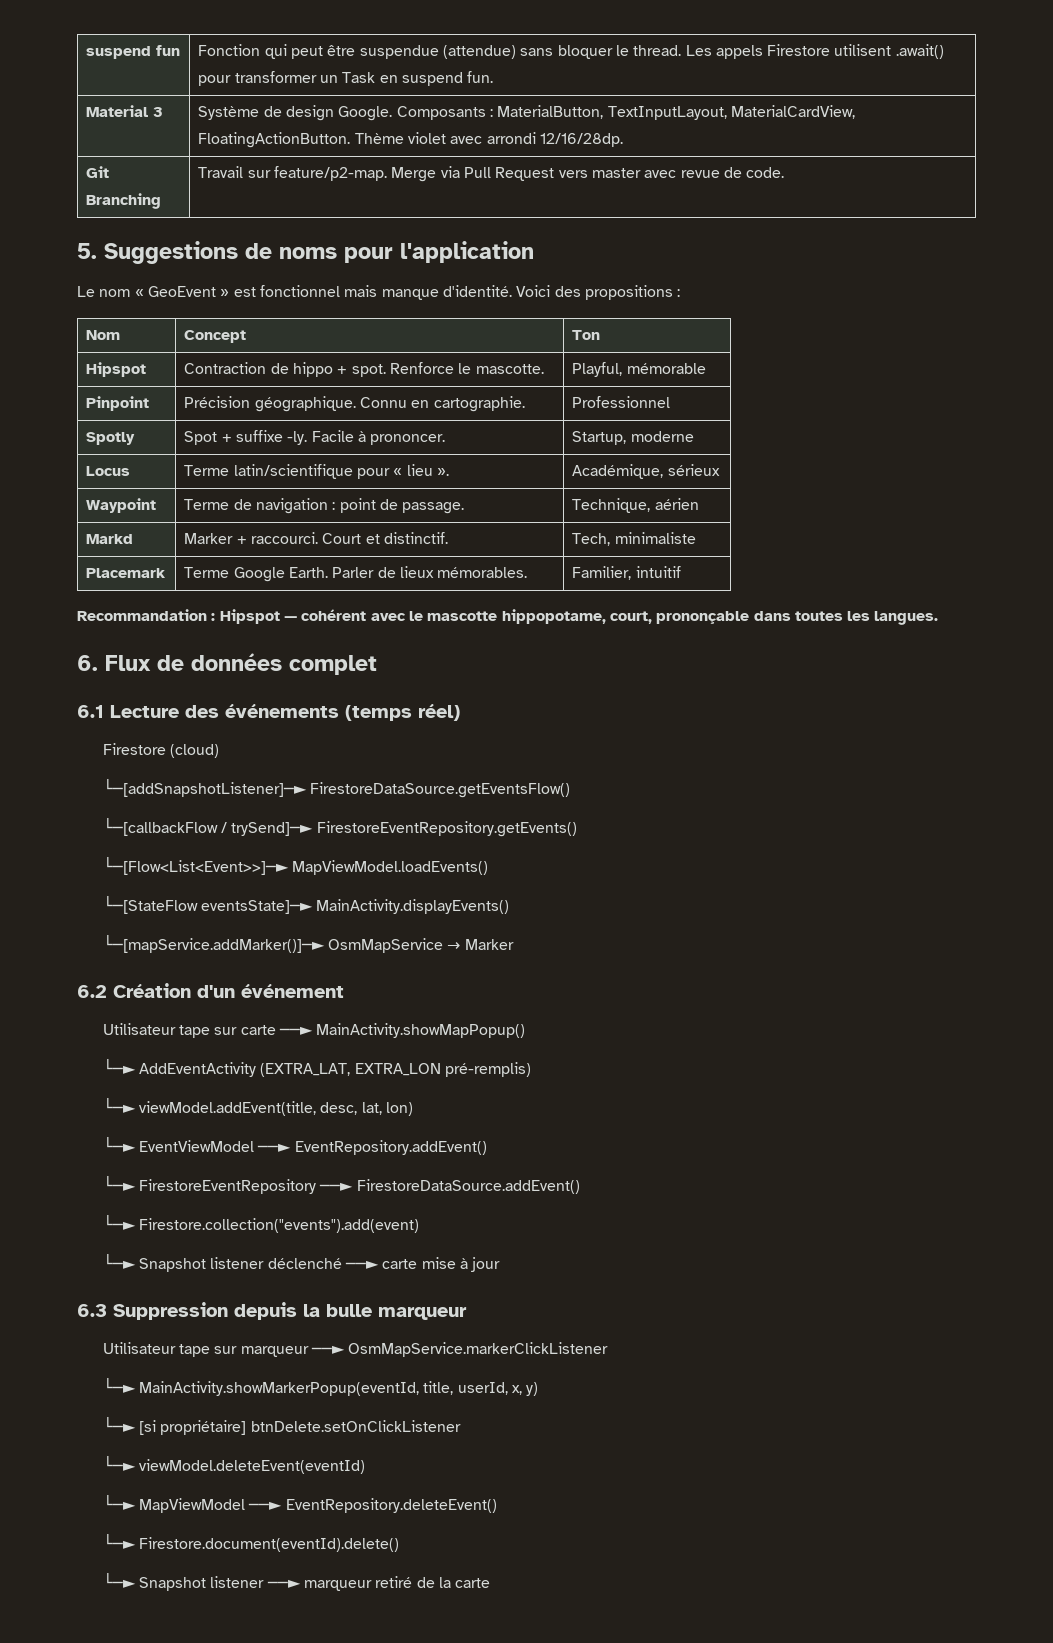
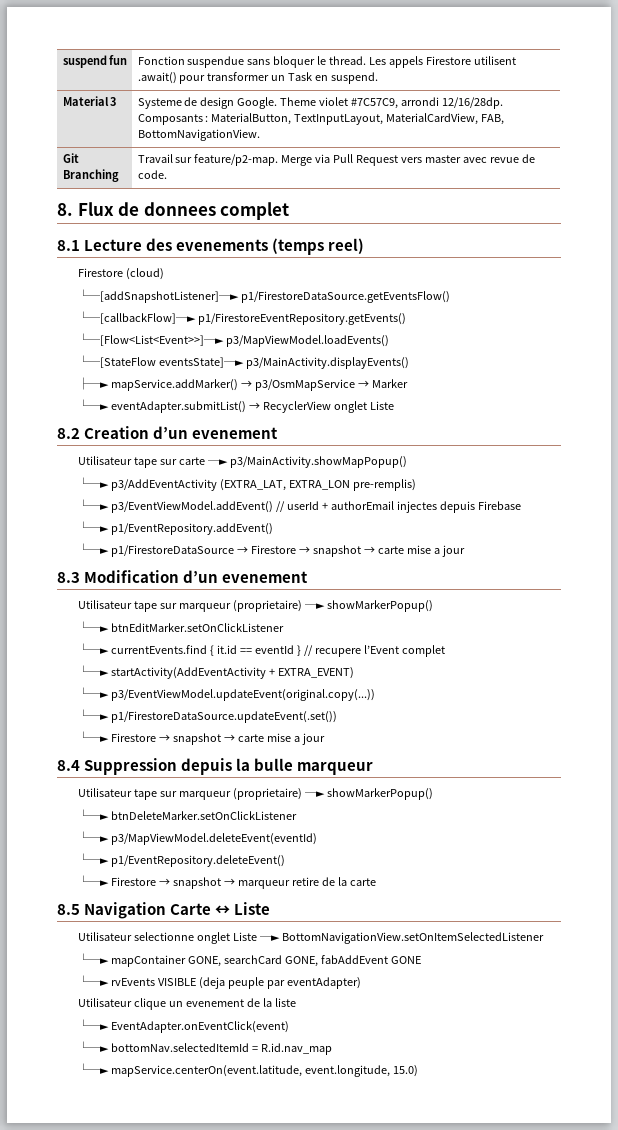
- suspend fun | Fonction qui peut être suspendue (attendue) sans bloquer le thread. Les appels Firestore utilisent .await() pour transformer un Task en suspend fun.
+ suspend fun | Fonction suspendue sans bloquer le thread. Les appels Firestore utilisent .await() pour transformer un Task en suspend.
- Material 3 | Système de design Google. Composants : MaterialButton, TextInputLayout, MaterialCardView, FloatingActionButton. Thème violet avec arrondi 12/16/28dp.
+ Material 3 | Systeme de design Google. Theme violet #7C57C9, arrondi 12/16/28dp. Composants : MaterialButton, TextInputLayout, MaterialCardView, FAB, BottomNavigationView.
- 5. Suggestions de noms pour l'application
- Le nom « GeoEvent » est fonctionnel mais manque d'identité. Voici des propositions :
- Nom | Concept | Ton
- Hipspot | Contraction de hippo + spot. Renforce le mascotte. | Playful, mémorable
- Pinpoint | Précision géographique. Connu en cartographie. | Professionnel
- Spotly | Spot + suffixe -ly. Facile à prononcer. | Startup, moderne
- Locus | Terme latin/scientifique pour « lieu ». | Académique, sérieux
- Waypoint | Terme de navigation : point de passage. | Technique, aérien
- Markd | Marker + raccourci. Court et distinctif. | Tech, minimaliste
- Placemark | Terme Google Earth. Parler de lieux mémorables. | Familier, intuitif
- Recommandation : Hipspot — cohérent avec le mascotte hippopotame, court, prononçable dans toutes les langues.
- 6. Flux de données complet
- 6.1 Lecture des événements (temps réel)
+ 8. Flux de donnees complet
+ 8.1 Lecture des evenements (temps reel)
- └─[addSnapshotListener]─► FirestoreDataSource.getEventsFlow()
- └─[callbackFlow / trySend]─► FirestoreEventRepository.getEvents()
+ └─[addSnapshotListener]─► p1/FirestoreDataSource.getEventsFlow()
+ └─[callbackFlow]─► p1/FirestoreEventRepository.getEvents()
- └─[Flow<List<Event>>]─► MapViewModel.loadEvents()
+ └─[Flow<List<Event>>]─► p3/MapViewModel.loadEvents()
- └─[StateFlow eventsState]─► MainActivity.displayEvents()
- └─[mapService.addMarker()]─► OsmMapService → Marker
- 6.2 Création d'un événement
+ └─[StateFlow eventsState]─► p3/MainActivity.displayEvents()
+ ├─► mapService.addMarker() → p3/OsmMapService → Marker
+ └─► eventAdapter.submitList() → RecyclerView onglet Liste
+ 8.2 Creation d’un evenement
- Utilisateur tape sur carte ──► MainActivity.showMapPopup()
- └─► AddEventActivity (EXTRA_LAT, EXTRA_LON pré-remplis)
- └─► viewModel.addEvent(title, desc, lat, lon)
- └─► EventViewModel ──► EventRepository.addEvent()
- └─► FirestoreEventRepository ──► FirestoreDataSource.addEvent()
- └─► Firestore.collection("events").add(event)
- └─► Snapshot listener déclenché ──► carte mise à jour
- 6.3 Suppression depuis la bulle marqueur
- Utilisateur tape sur marqueur ──► OsmMapService.markerClickListener
- └─► MainActivity.showMarkerPopup(eventId, title, userId, x, y)
- └─► [si propriétaire] btnDelete.setOnClickListener
- └─► viewModel.deleteEvent(eventId)
- └─► MapViewModel ──► EventRepository.deleteEvent()
- └─► Firestore.document(eventId).delete()
- └─► Snapshot listener ──► marqueur retiré de la carte
+ Utilisateur tape sur carte ─► p3/MainActivity.showMapPopup()
+ └─► p3/AddEventActivity (EXTRA_LAT, EXTRA_LON pre-remplis)
+ └─► p3/EventViewModel.addEvent() // userId + authorEmail injectes depuis Firebase
+ └─► p1/EventRepository.addEvent()
+ └─► p1/FirestoreDataSource → Firestore → snapshot → carte mise a jour
+ 8.3 Modification d’un evenement
+ Utilisateur tape sur marqueur (proprietaire) ─► showMarkerPopup()
+ └─► btnEditMarker.setOnClickListener
+ └─► currentEvents.find { it.id == eventId } // recupere l’Event complet
+ └─► startActivity(AddEventActivity + EXTRA_EVENT)
+ └─► p3/EventViewModel.updateEvent(original.copy(...))
+ └─► p1/FirestoreDataSource.updateEvent(.set())
+ └─► Firestore → snapshot → carte mise a jour
+ 8.4 Suppression depuis la bulle marqueur
+ Utilisateur tape sur marqueur (proprietaire) ─► showMarkerPopup()
+ └─► btnDeleteMarker.setOnClickListener
+ └─► p3/MapViewModel.deleteEvent(eventId)
+ └─► p1/EventRepository.deleteEvent()
+ └─► Firestore → snapshot → marqueur retire de la carte
+ 8.5 Navigation Carte ↔ Liste
+ Utilisateur selectionne onglet Liste ─► BottomNavigationView.setOnItemSelectedListener
+ └─► mapContainer GONE, searchCard GONE, fabAddEvent GONE
+ └─► rvEvents VISIBLE (deja peuple par eventAdapter)
+ Utilisateur clique un evenement de la liste
+ └─► EventAdapter.onEventClick(event)
+ └─► bottomNav.selectedItemId = R.id.nav_map
+ └─► mapService.centerOn(event.latitude, event.longitude, 15.0)

